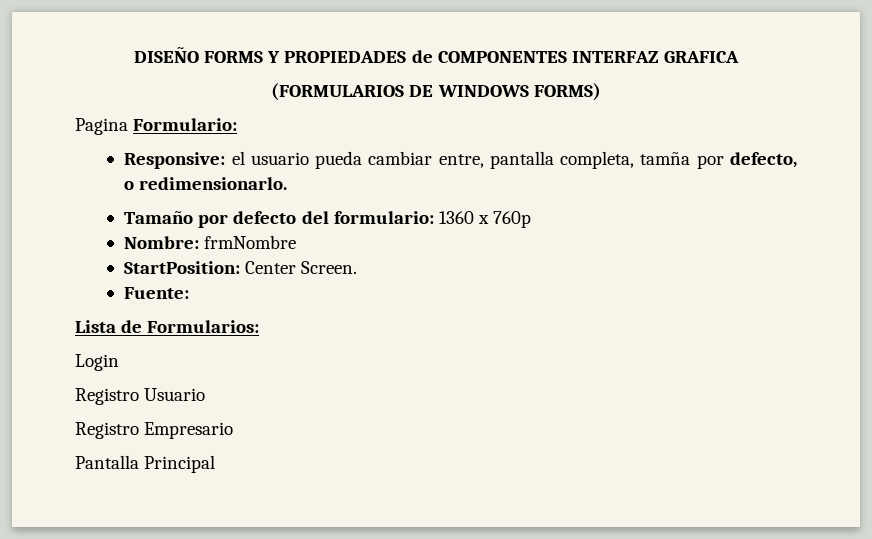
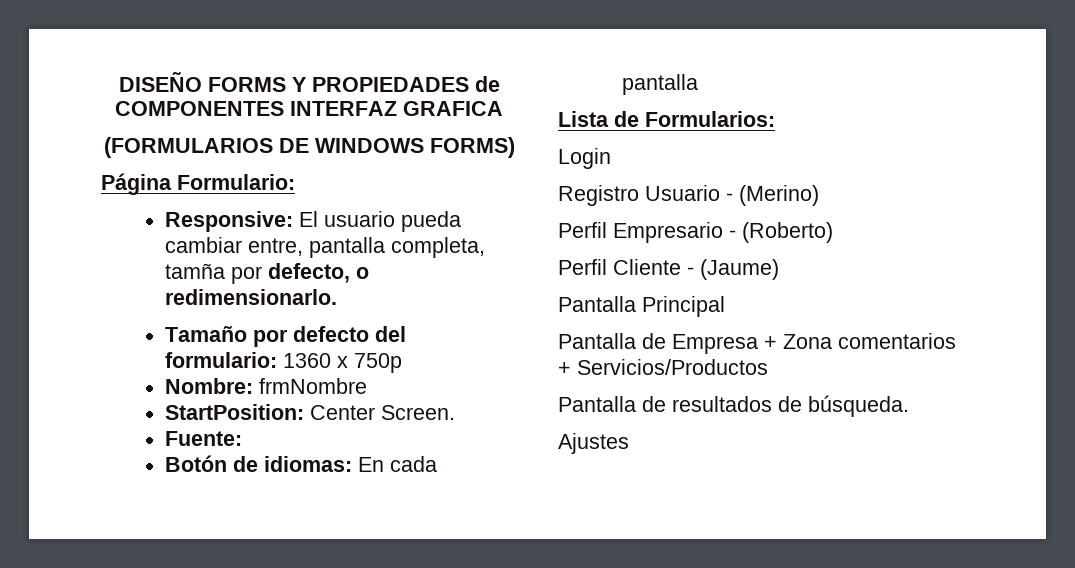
- Pagina Formulario:
+ Página Formulario:
- Responsive: el usuario pueda cambiar entre, pantalla completa, tamña por defecto, o redimensionarlo.
+ Responsive: El usuario pueda cambiar entre, pantalla completa, tamña por defecto, o redimensionarlo.
- Tamaño por defecto del formulario: 1360 x 760p
+ Tamaño por defecto del formulario: 1360 x 750p
+ Botón de idiomas: En cada pantalla
- Registro Usuario
- Registro Empresario
+ Registro Usuario - (Merino)
+ Perfil Empresario - (Roberto)
+ Perfil Cliente - (Jaume)
  Pantalla Principal
+ Pantalla de Empresa + Zona comentarios + Servicios/Productos
+ Pantalla de resultados de búsqueda.
+ Ajustes

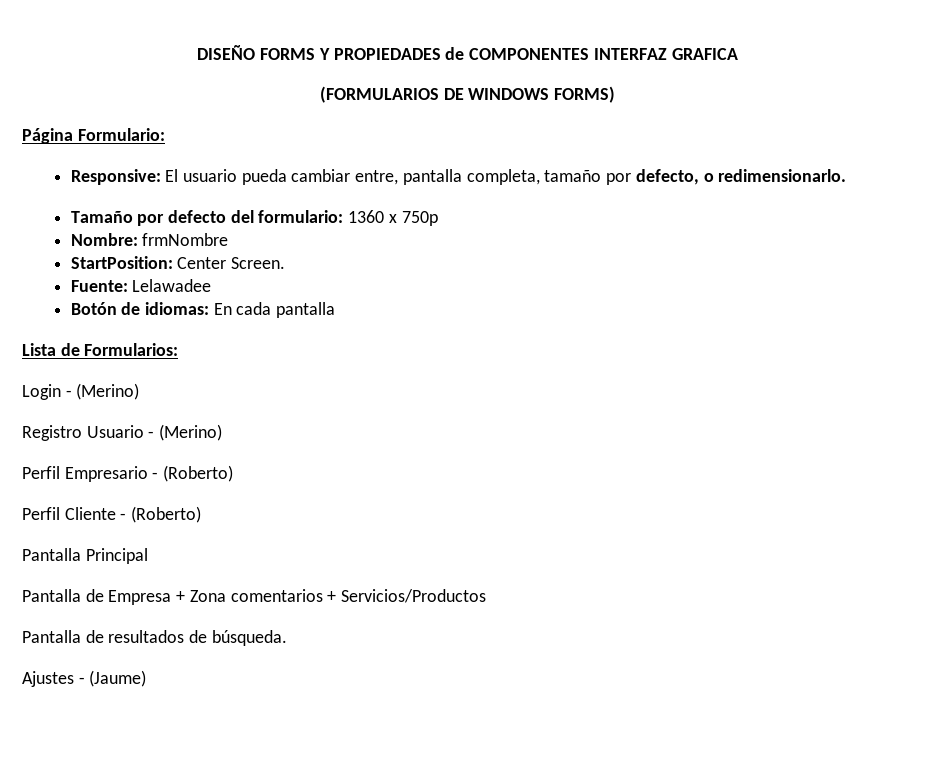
- Responsive: El usuario pueda cambiar entre, pantalla completa, tamña por defecto, o redimensionarlo.
+ Responsive: El usuario pueda cambiar entre, pantalla completa, tamaño por defecto, o redimensionarlo.
- Fuente:
+ Fuente: Lelawadee
- Login
+ Login - (Merino)
- Perfil Cliente - (Jaume)
+ Perfil Cliente - (Roberto)
- Ajustes
+ Ajustes - (Jaume)

